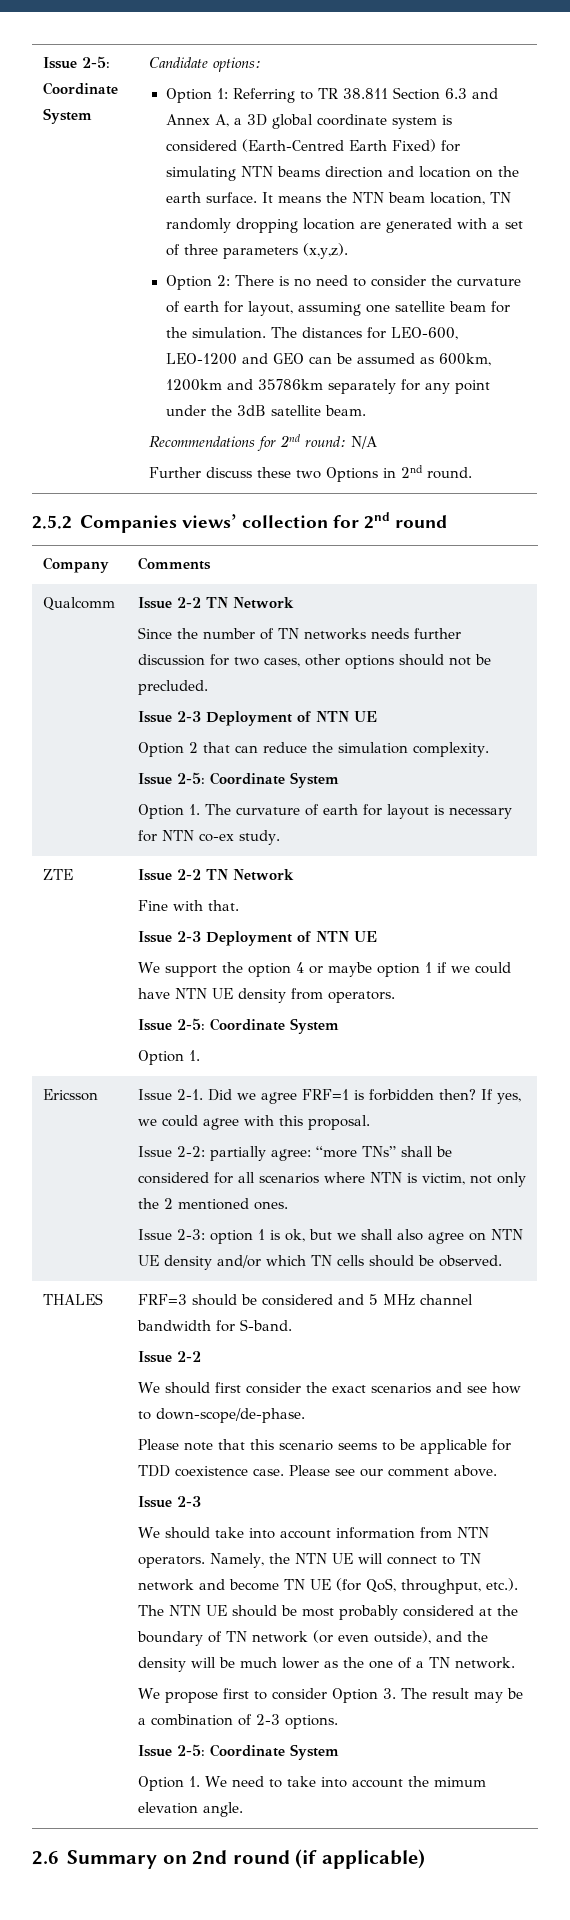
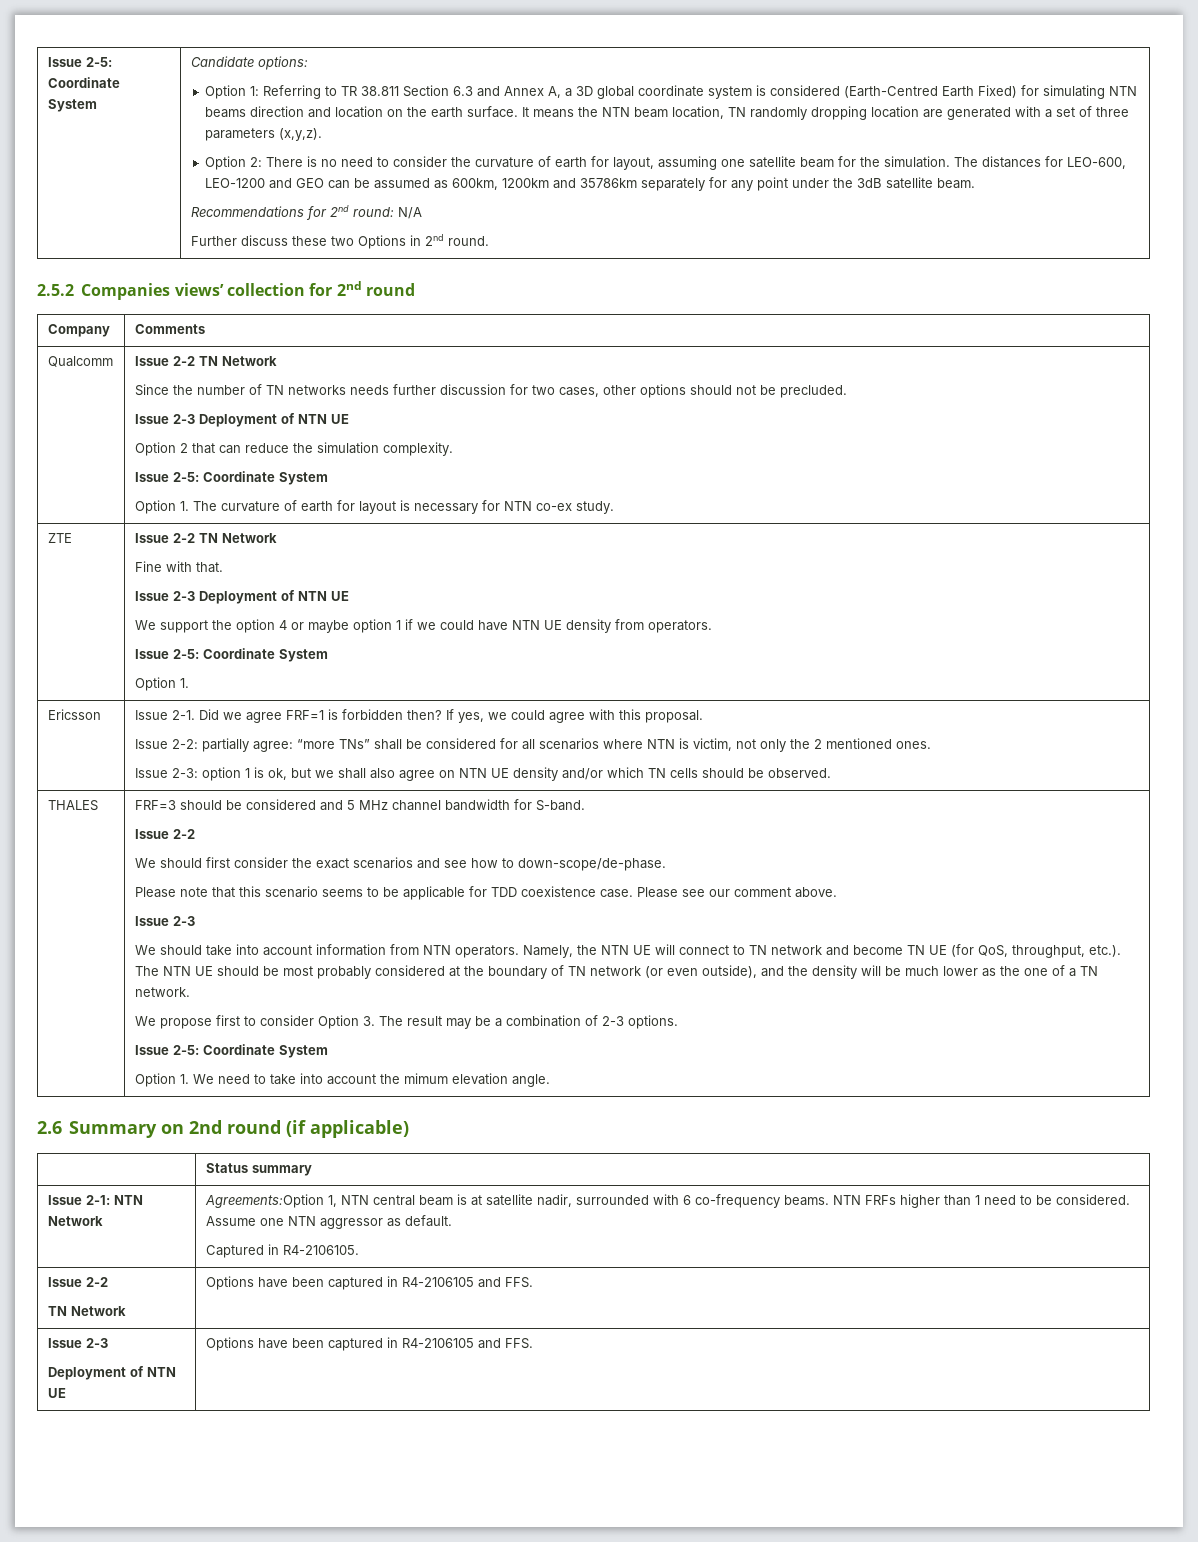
+ | Status summary
+ Issue 2-1: NTN Network | Agreements:Option 1, NTN central beam is at satellite nadir, surrounded with 6 co-frequency beams. NTN FRFs higher than 1 need to be considered. Assume one NTN aggressor as default.
+ Captured in R4-2106105.
+ Issue 2-2
+ TN Network | Options have been captured in R4-2106105 and FFS.
+ Issue 2-3
+ Deployment of NTN UE | Options have been captured in R4-2106105 and FFS.

